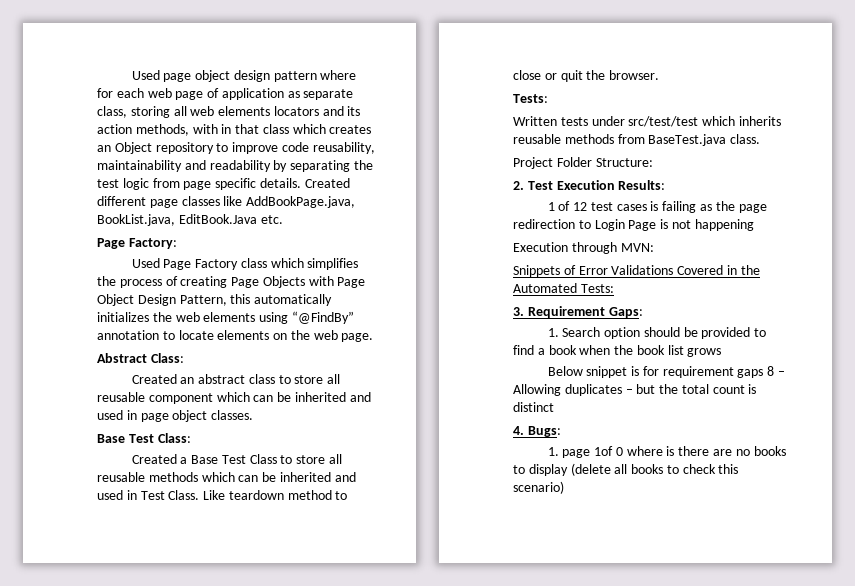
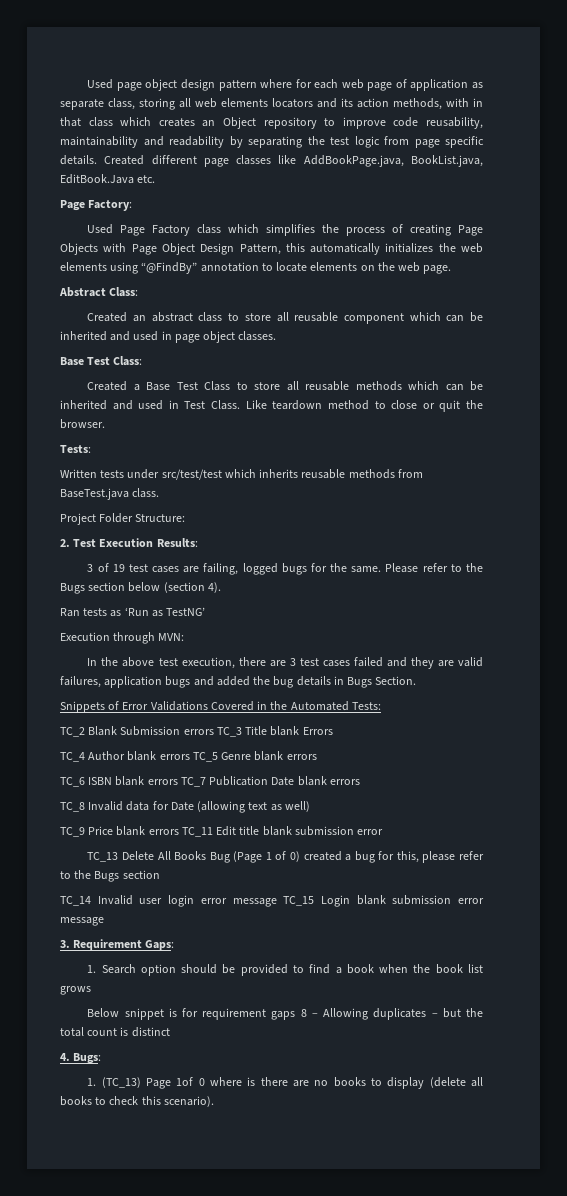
- 1 of 12 test cases is failing as the page redirection to Login Page is not happening
+ 3 of 19 test cases are failing, logged bugs for the same. Please refer to the Bugs section below (section 4).
+ Ran tests as ‘Run as TestNG’
  Execution through MVN:
+ In the above test execution, there are 3 test cases failed and they are valid failures, application bugs and added the bug details in Bugs Section.
+ TC_2 Blank Submission errors TC_3 Title blank Errors
+ TC_4 Author blank errors TC_5 Genre blank errors
+ TC_6 ISBN blank errors TC_7 Publication Date blank errors
+ TC_8 Invalid data for Date (allowing text as well)
+ TC_9 Price blank errors TC_11 Edit title blank submission error
+ TC_13 Delete All Books Bug (Page 1 of 0) created a bug for this, please refer to the Bugs section
+ TC_14 Invalid user login error message TC_15 Login blank submission error message
- 1. page 1of 0 where is there are no books to display (delete all books to check this scenario)
+ 1. (TC_13) Page 1of 0 where is there are no books to display (delete all books to check this scenario).

